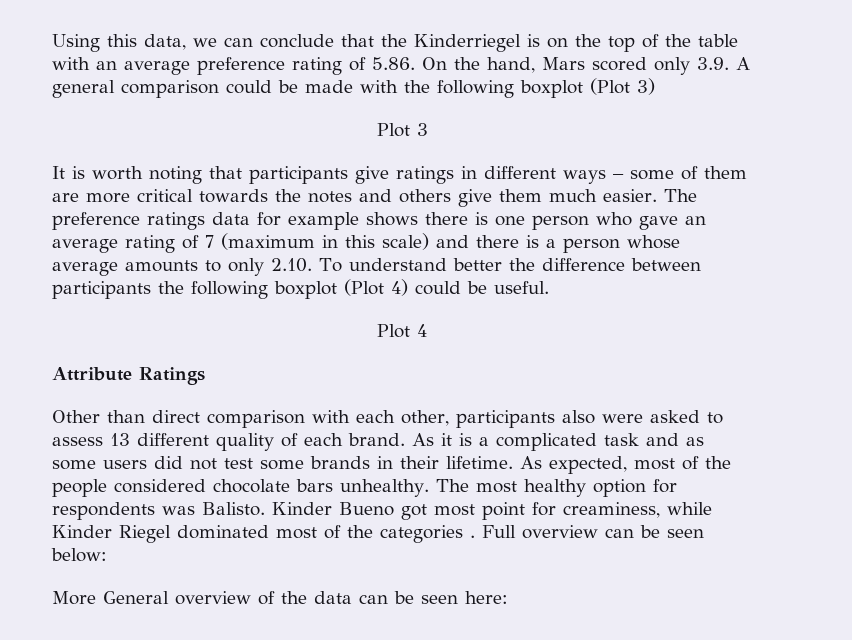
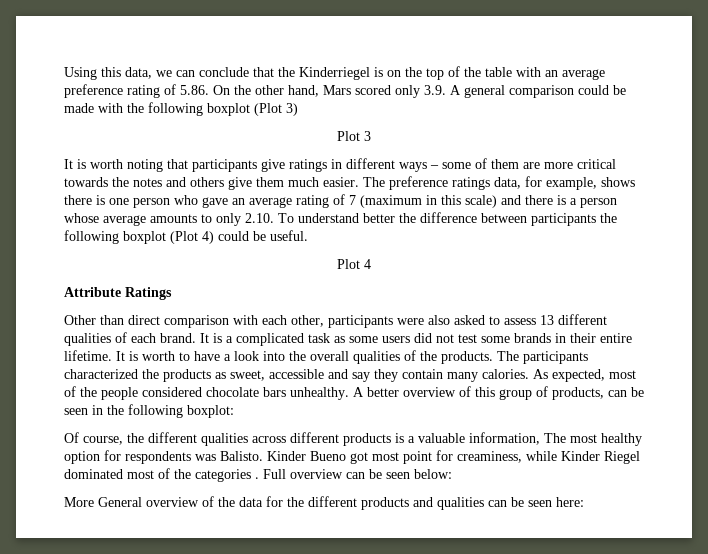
- Using this data, we can conclude that the Kinderriegel is on the top of the table with an average preference rating of 5.86. On the hand, Mars scored only 3.9. A general comparison could be made with the following boxplot (Plot 3)
+ Using this data, we can conclude that the Kinderriegel is on the top of the table with an average preference rating of 5.86. On the other hand, Mars scored only 3.9. A general comparison could be made with the following boxplot (Plot 3)
- The preference ratings data for example shows there is one person who gave an average rating of 7 (maximum in this scale) and there is a person whose average amounts to only 2.10. To understand better the difference between participants the following boxplot (Plot 4) could be useful.
+ The preference ratings data, for example, shows there is one person who gave an average rating of 7 (maximum in this scale) and there is a person whose average amounts to only 2.10. To understand better the difference between participants the following boxplot (Plot 4) could be useful.
- Other than direct comparison with each other, participants also were asked to assess 13 different quality of each brand.
+ Other than direct comparison with each other, participants were also asked to assess 13 different qualities of each brand.
- As it is a complicated task and as some users did not test some brands in their lifetime.
+ It is a complicated task as some users did not test some brands in their entire lifetime. It is worth to have a look into the overall qualities of the products. The participants characterized the products as sweet, accessible and say they contain many calories.
- The most healthy option for respondents was Balisto.
+ A better overview of this group of products, can be seen in the following boxplot:
+ Of course, the different qualities across different products is a valuable information, The most healthy option for respondents was Balisto.
- More General overview of the data can be seen here:
+ More General overview of the data for the different products and qualities can be seen here:

